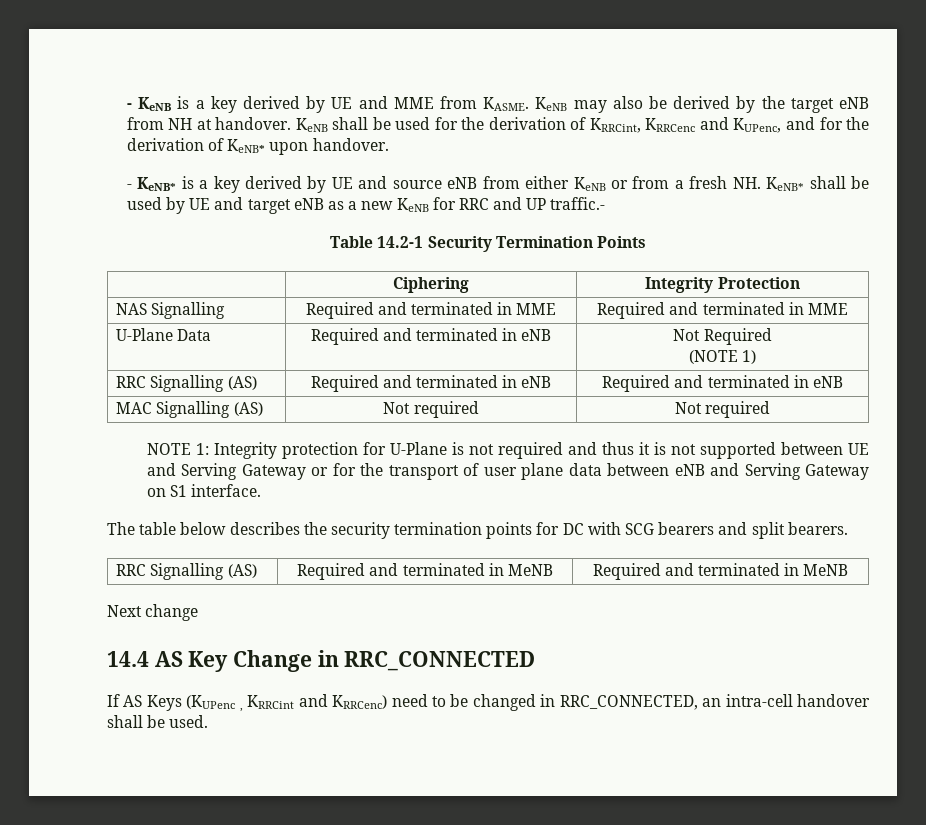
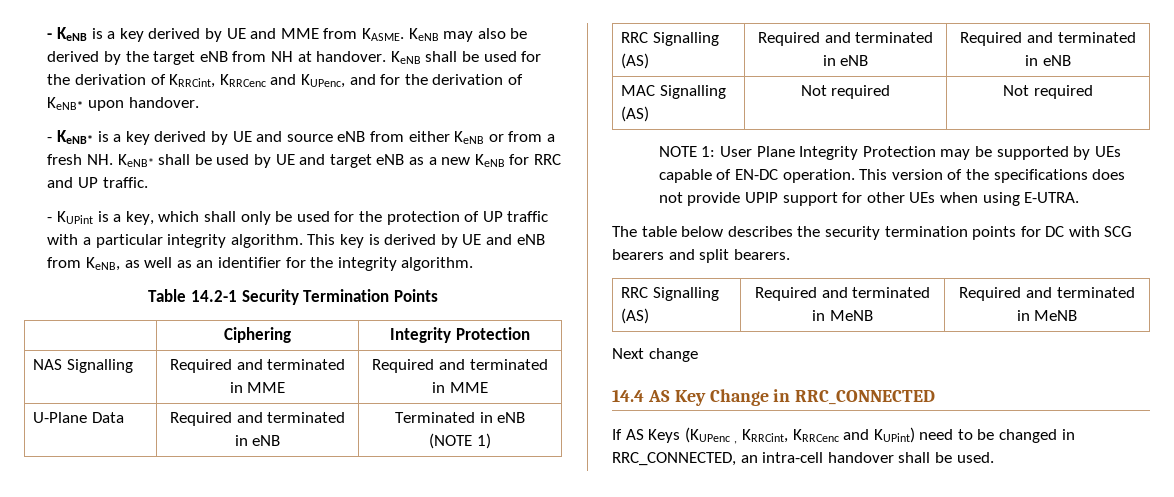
- - KeNB* is a key derived by UE and source eNB from either KeNB or from a fresh NH. KeNB* shall be used by UE and target eNB as a new KeNB for RRC and UP traffic.-
+ - KeNB* is a key derived by UE and source eNB from either KeNB or from a fresh NH. KeNB* shall be used by UE and target eNB as a new KeNB for RRC and UP traffic.
+ - KUPint is a key, which shall only be used for the protection of UP traffic with a particular integrity algorithm. This key is derived by UE and eNB from KeNB, as well as an identifier for the integrity algorithm.
- U-Plane Data | Required and terminated in eNB | Not Required
+ U-Plane Data | Required and terminated in eNB | Terminated in eNB
- NOTE 1: Integrity protection for U-Plane is not required and thus it is not supported between UE and Serving Gateway or for the transport of user plane data between eNB and Serving Gateway on S1 interface.
+ NOTE 1: User Plane Integrity Protection may be supported by UEs capable of EN-DC operation. This version of the specifications does not provide UPIP support for other UEs when using E-UTRA.
- If AS Keys (KUPenc , KRRCint and KRRCenc) need to be changed in RRC_CONNECTED, an intra-cell handover shall be used.
+ If AS Keys (KUPenc , KRRCint, KRRCenc and KUPint) need to be changed in RRC_CONNECTED, an intra-cell handover shall be used.

